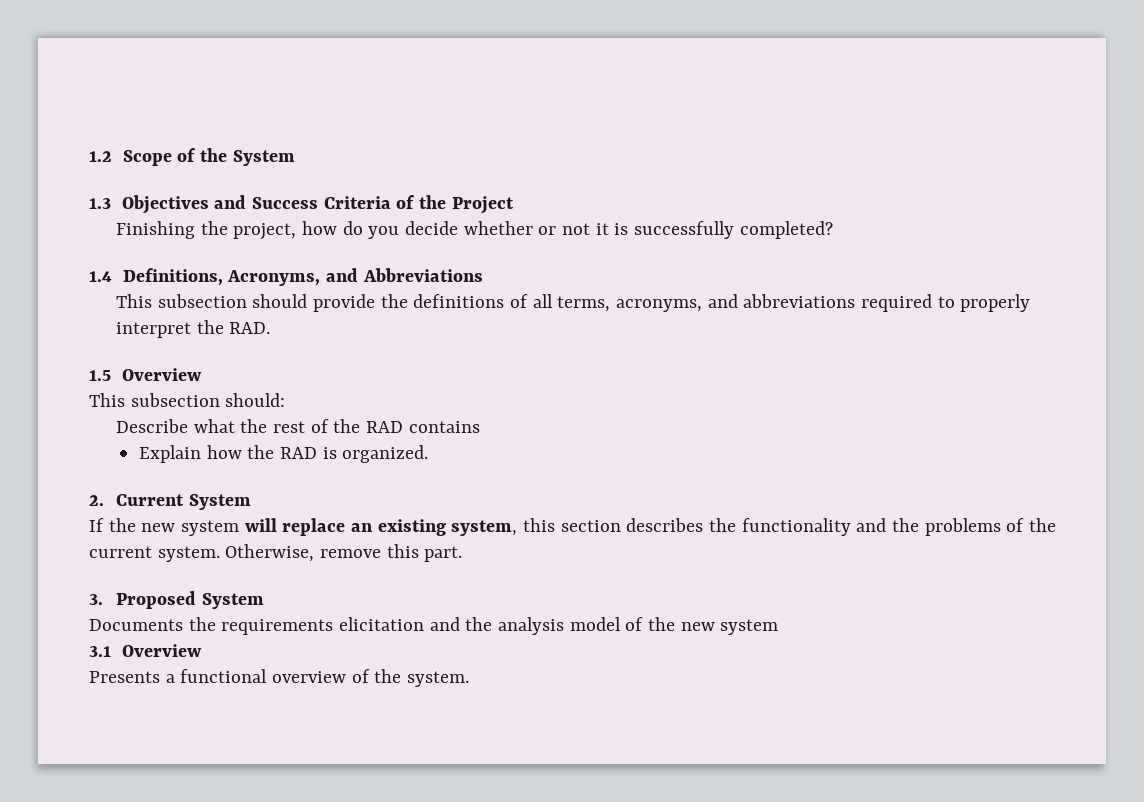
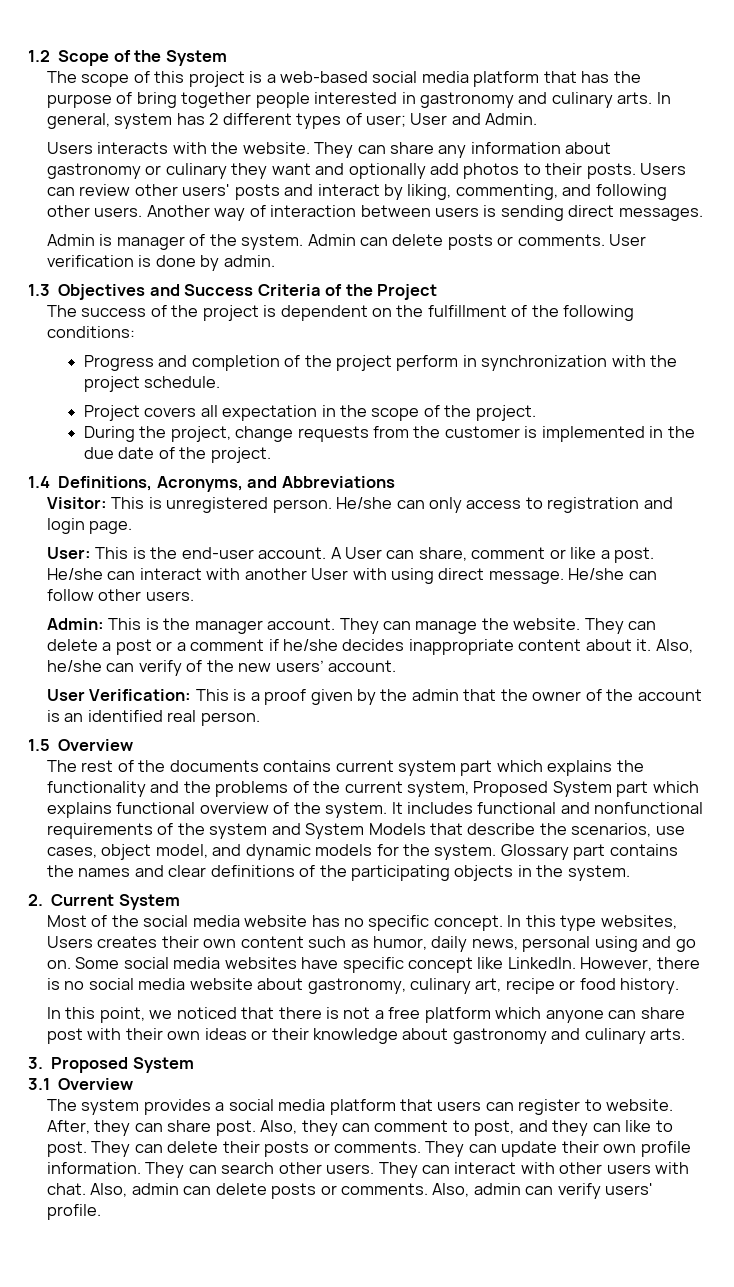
+ The scope of this project is a web-based social media platform that has the purpose of bring together people interested in gastronomy and culinary arts. In general, system has 2 different types of user; User and Admin.
+ Users interacts with the website. They can share any information about gastronomy or culinary they want and optionally add photos to their posts. Users can review other users' posts and interact by liking, commenting, and following other users. Another way of interaction between users is sending direct messages.
+ Admin is manager of the system. Admin can delete posts or comments. User verification is done by admin.
- Finishing the project, how do you decide whether or not it is successfully completed?
+ The success of the project is dependent on the fulfillment of the following conditions:
+ Progress and completion of the project perform in synchronization with the project schedule.
+ Project covers all expectation in the scope of the project.
+ During the project, change requests from the customer is implemented in the due date of the project.
- This subsection should provide the definitions of all terms, acronyms, and abbreviations required to properly interpret the RAD.
+ Visitor: This is unregistered person. He/she can only access to registration and login page.
+ User: This is the end-user account. A User can share, comment or like a post. He/she can interact with another User with using direct message. He/she can follow other users.
+ Admin: This is the manager account. They can manage the website. They can delete a post or a comment if he/she decides inappropriate content about it. Also, he/she can verify of the new users’ account.
+ User Verification: This is a proof given by the admin that the owner of the account is an identified real person.
  1.5 Overview
- This subsection should:
- Describe what the rest of the RAD contains
- Explain how the RAD is organized.
+ The rest of the documents contains current system part which explains the functionality and the problems of the current system, Proposed System part which explains functional overview of the system. It includes functional and nonfunctional requirements of the system and System Models that describe the scenarios, use cases, object model, and dynamic models for the system. Glossary part contains the names and clear definitions of the participating objects in the system.
  2. Current System
- If the new system will replace an existing system, this section describes the functionality and the problems of the current system. Otherwise, remove this part.
+ Most of the social media website has no specific concept. In this type websites, Users creates their own content such as humor, daily news, personal using and go on. Some social media websites have specific concept like LinkedIn. However, there is no social media website about gastronomy, culinary art, recipe or food history.
+ In this point, we noticed that there is not a free platform which anyone can share post with their own ideas or their knowledge about gastronomy and culinary arts.
  3. Proposed System
- Documents the requirements elicitation and the analysis model of the new system
  3.1 Overview
- Presents a functional overview of the system.
+ The system provides a social media platform that users can register to website. After, they can share post. Also, they can comment to post, and they can like to post. They can delete their posts or comments. They can update their own profile information. They can search other users. They can interact with other users with chat. Also, admin can delete posts or comments. Also, admin can verify users' profile.

